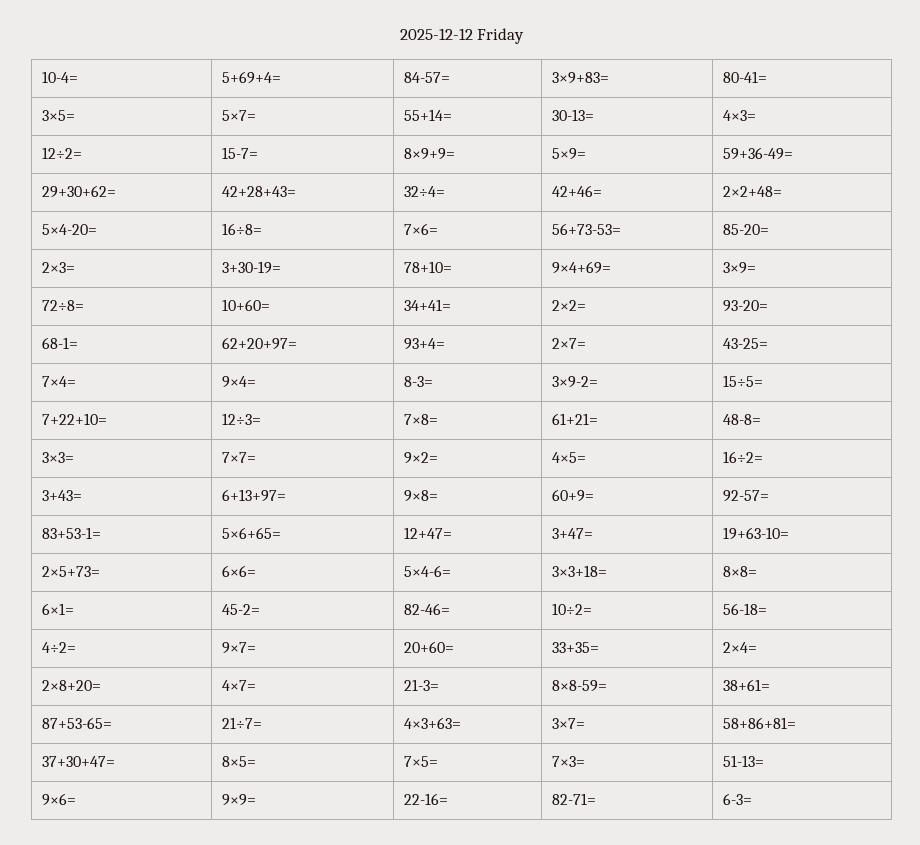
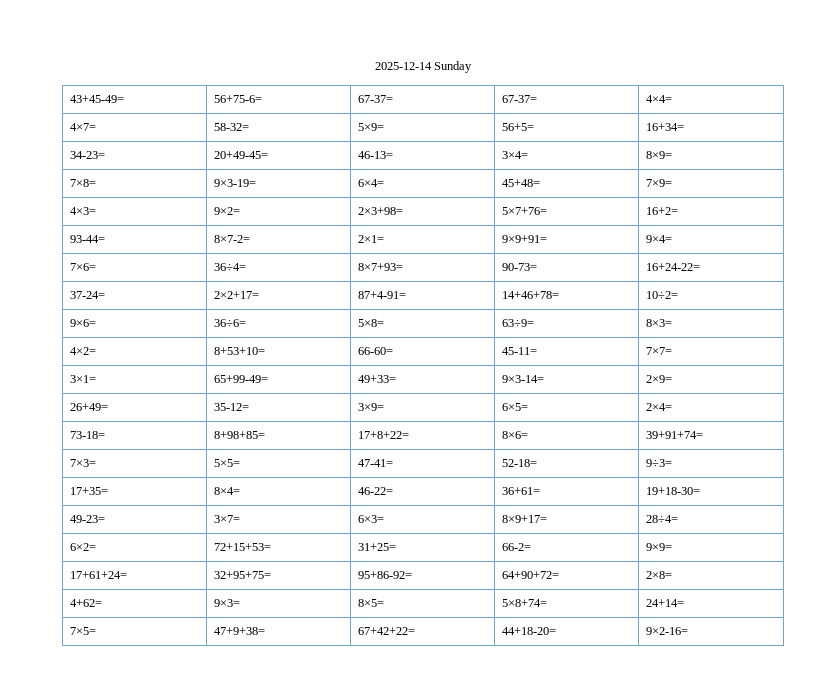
- 2025-12-12 Friday
- 10-4= | 5+69+4= | 84-57= | 3×9+83= | 80-41=
- 3×5= | 5×7= | 55+14= | 30-13= | 4×3=
- 12÷2= | 15-7= | 8×9+9= | 5×9= | 59+36-49=
- 29+30+62= | 42+28+43= | 32÷4= | 42+46= | 2×2+48=
- 5×4-20= | 16÷8= | 7×6= | 56+73-53= | 85-20=
- 2×3= | 3+30-19= | 78+10= | 9×4+69= | 3×9=
- 72÷8= | 10+60= | 34+41= | 2×2= | 93-20=
- 68-1= | 62+20+97= | 93+4= | 2×7= | 43-25=
- 7×4= | 9×4= | 8-3= | 3×9-2= | 15÷5=
- 7+22+10= | 12÷3= | 7×8= | 61+21= | 48-8=
- 3×3= | 7×7= | 9×2= | 4×5= | 16÷2=
- 3+43= | 6+13+97= | 9×8= | 60+9= | 92-57=
- 83+53-1= | 5×6+65= | 12+47= | 3+47= | 19+63-10=
- 2×5+73= | 6×6= | 5×4-6= | 3×3+18= | 8×8=
- 6×1= | 45-2= | 82-46= | 10÷2= | 56-18=
- 4÷2= | 9×7= | 20+60= | 33+35= | 2×4=
- 2×8+20= | 4×7= | 21-3= | 8×8-59= | 38+61=
- 87+53-65= | 21÷7= | 4×3+63= | 3×7= | 58+86+81=
- 37+30+47= | 8×5= | 7×5= | 7×3= | 51-13=
- 9×6= | 9×9= | 22-16= | 82-71= | 6-3=
+ 2025-12-14 Sunday
+ 43+45-49= | 56+75-6= | 67-37= | 67-37= | 4×4=
+ 4×7= | 58-32= | 5×9= | 56+5= | 16+34=
+ 34-23= | 20+49-45= | 46-13= | 3×4= | 8×9=
+ 7×8= | 9×3-19= | 6×4= | 45+48= | 7×9=
+ 4×3= | 9×2= | 2×3+98= | 5×7+76= | 16+2=
+ 93-44= | 8×7-2= | 2×1= | 9×9+91= | 9×4=
+ 7×6= | 36÷4= | 8×7+93= | 90-73= | 16+24-22=
+ 37-24= | 2×2+17= | 87+4-91= | 14+46+78= | 10÷2=
+ 9×6= | 36÷6= | 5×8= | 63÷9= | 8×3=
+ 4×2= | 8+53+10= | 66-60= | 45-11= | 7×7=
+ 3×1= | 65+99-49= | 49+33= | 9×3-14= | 2×9=
+ 26+49= | 35-12= | 3×9= | 6×5= | 2×4=
+ 73-18= | 8+98+85= | 17+8+22= | 8×6= | 39+91+74=
+ 7×3= | 5×5= | 47-41= | 52-18= | 9÷3=
+ 17+35= | 8×4= | 46-22= | 36+61= | 19+18-30=
+ 49-23= | 3×7= | 6×3= | 8×9+17= | 28÷4=
+ 6×2= | 72+15+53= | 31+25= | 66-2= | 9×9=
+ 17+61+24= | 32+95+75= | 95+86-92= | 64+90+72= | 2×8=
+ 4+62= | 9×3= | 8×5= | 5×8+74= | 24+14=
+ 7×5= | 47+9+38= | 67+42+22= | 44+18-20= | 9×2-16=

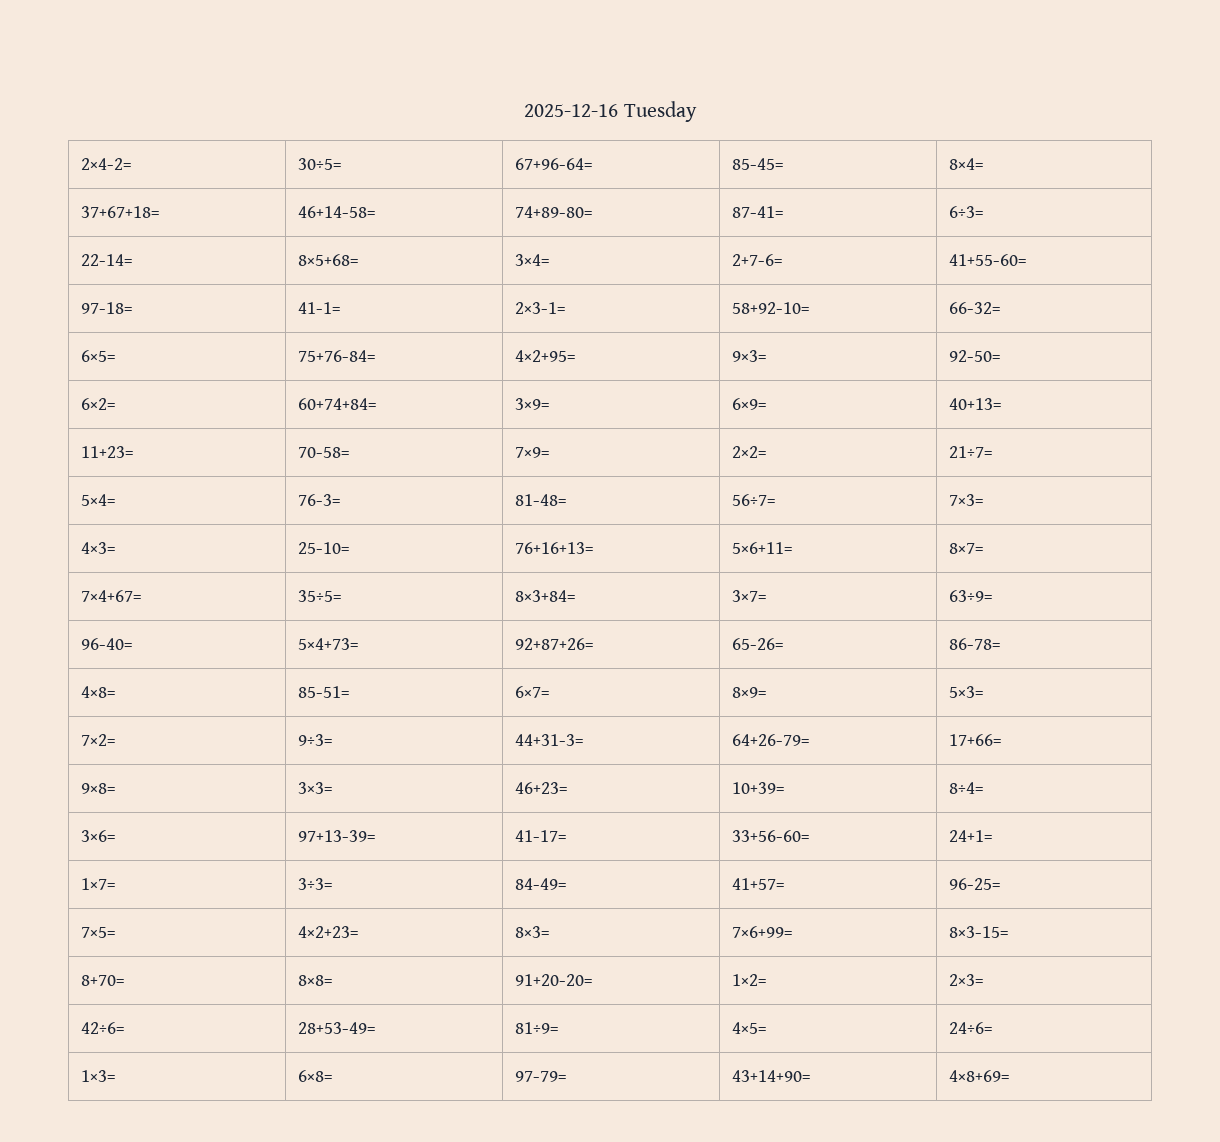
- 2025-12-14 Sunday
- 43+45-49= | 56+75-6= | 67-37= | 67-37= | 4×4=
- 4×7= | 58-32= | 5×9= | 56+5= | 16+34=
- 34-23= | 20+49-45= | 46-13= | 3×4= | 8×9=
- 7×8= | 9×3-19= | 6×4= | 45+48= | 7×9=
- 4×3= | 9×2= | 2×3+98= | 5×7+76= | 16+2=
- 93-44= | 8×7-2= | 2×1= | 9×9+91= | 9×4=
- 7×6= | 36÷4= | 8×7+93= | 90-73= | 16+24-22=
- 37-24= | 2×2+17= | 87+4-91= | 14+46+78= | 10÷2=
- 9×6= | 36÷6= | 5×8= | 63÷9= | 8×3=
- 4×2= | 8+53+10= | 66-60= | 45-11= | 7×7=
- 3×1= | 65+99-49= | 49+33= | 9×3-14= | 2×9=
- 26+49= | 35-12= | 3×9= | 6×5= | 2×4=
- 73-18= | 8+98+85= | 17+8+22= | 8×6= | 39+91+74=
- 7×3= | 5×5= | 47-41= | 52-18= | 9÷3=
- 17+35= | 8×4= | 46-22= | 36+61= | 19+18-30=
- 49-23= | 3×7= | 6×3= | 8×9+17= | 28÷4=
- 6×2= | 72+15+53= | 31+25= | 66-2= | 9×9=
- 17+61+24= | 32+95+75= | 95+86-92= | 64+90+72= | 2×8=
- 4+62= | 9×3= | 8×5= | 5×8+74= | 24+14=
- 7×5= | 47+9+38= | 67+42+22= | 44+18-20= | 9×2-16=
+ 2025-12-16 Tuesday
+ 2×4-2= | 30÷5= | 67+96-64= | 85-45= | 8×4=
+ 37+67+18= | 46+14-58= | 74+89-80= | 87-41= | 6÷3=
+ 22-14= | 8×5+68= | 3×4= | 2+7-6= | 41+55-60=
+ 97-18= | 41-1= | 2×3-1= | 58+92-10= | 66-32=
+ 6×5= | 75+76-84= | 4×2+95= | 9×3= | 92-50=
+ 6×2= | 60+74+84= | 3×9= | 6×9= | 40+13=
+ 11+23= | 70-58= | 7×9= | 2×2= | 21÷7=
+ 5×4= | 76-3= | 81-48= | 56÷7= | 7×3=
+ 4×3= | 25-10= | 76+16+13= | 5×6+11= | 8×7=
+ 7×4+67= | 35÷5= | 8×3+84= | 3×7= | 63÷9=
+ 96-40= | 5×4+73= | 92+87+26= | 65-26= | 86-78=
+ 4×8= | 85-51= | 6×7= | 8×9= | 5×3=
+ 7×2= | 9÷3= | 44+31-3= | 64+26-79= | 17+66=
+ 9×8= | 3×3= | 46+23= | 10+39= | 8÷4=
+ 3×6= | 97+13-39= | 41-17= | 33+56-60= | 24+1=
+ 1×7= | 3÷3= | 84-49= | 41+57= | 96-25=
+ 7×5= | 4×2+23= | 8×3= | 7×6+99= | 8×3-15=
+ 8+70= | 8×8= | 91+20-20= | 1×2= | 2×3=
+ 42÷6= | 28+53-49= | 81÷9= | 4×5= | 24÷6=
+ 1×3= | 6×8= | 97-79= | 43+14+90= | 4×8+69=

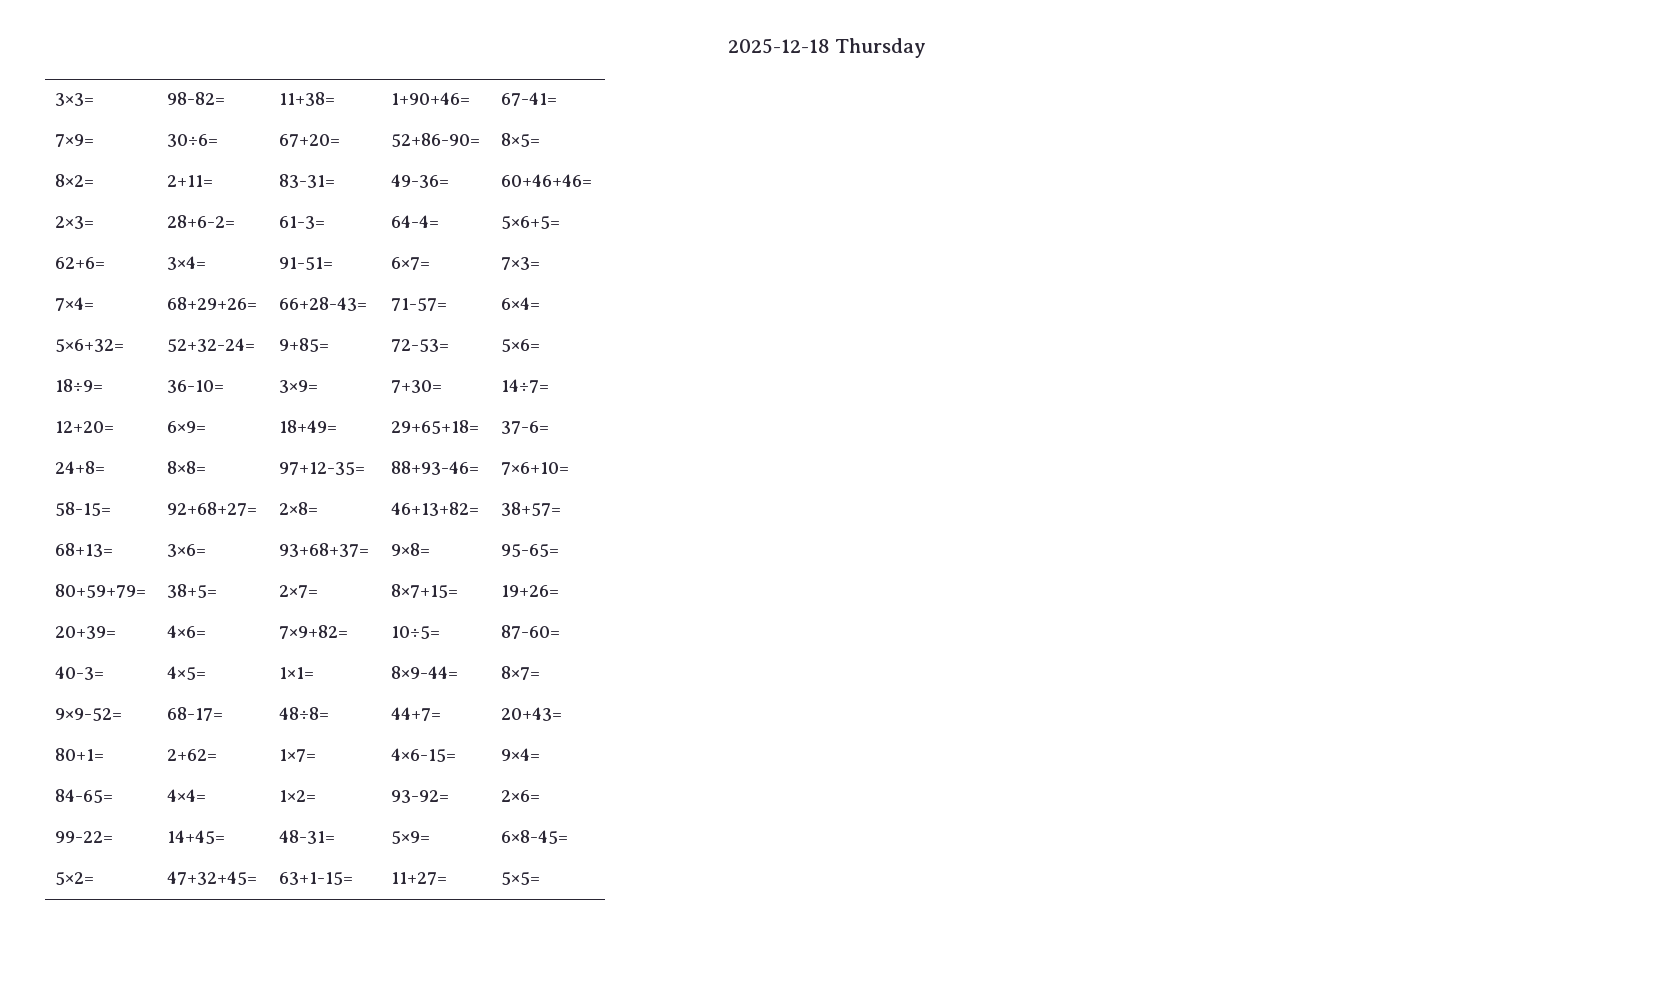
- 2025-12-16 Tuesday
- 2×4-2= | 30÷5= | 67+96-64= | 85-45= | 8×4=
- 37+67+18= | 46+14-58= | 74+89-80= | 87-41= | 6÷3=
- 22-14= | 8×5+68= | 3×4= | 2+7-6= | 41+55-60=
- 97-18= | 41-1= | 2×3-1= | 58+92-10= | 66-32=
- 6×5= | 75+76-84= | 4×2+95= | 9×3= | 92-50=
- 6×2= | 60+74+84= | 3×9= | 6×9= | 40+13=
- 11+23= | 70-58= | 7×9= | 2×2= | 21÷7=
- 5×4= | 76-3= | 81-48= | 56÷7= | 7×3=
- 4×3= | 25-10= | 76+16+13= | 5×6+11= | 8×7=
- 7×4+67= | 35÷5= | 8×3+84= | 3×7= | 63÷9=
- 96-40= | 5×4+73= | 92+87+26= | 65-26= | 86-78=
- 4×8= | 85-51= | 6×7= | 8×9= | 5×3=
- 7×2= | 9÷3= | 44+31-3= | 64+26-79= | 17+66=
- 9×8= | 3×3= | 46+23= | 10+39= | 8÷4=
- 3×6= | 97+13-39= | 41-17= | 33+56-60= | 24+1=
- 1×7= | 3÷3= | 84-49= | 41+57= | 96-25=
- 7×5= | 4×2+23= | 8×3= | 7×6+99= | 8×3-15=
- 8+70= | 8×8= | 91+20-20= | 1×2= | 2×3=
- 42÷6= | 28+53-49= | 81÷9= | 4×5= | 24÷6=
- 1×3= | 6×8= | 97-79= | 43+14+90= | 4×8+69=
+ 2025-12-18 Thursday
+ 3×3= | 98-82= | 11+38= | 1+90+46= | 67-41=
+ 7×9= | 30÷6= | 67+20= | 52+86-90= | 8×5=
+ 8×2= | 2+11= | 83-31= | 49-36= | 60+46+46=
+ 2×3= | 28+6-2= | 61-3= | 64-4= | 5×6+5=
+ 62+6= | 3×4= | 91-51= | 6×7= | 7×3=
+ 7×4= | 68+29+26= | 66+28-43= | 71-57= | 6×4=
+ 5×6+32= | 52+32-24= | 9+85= | 72-53= | 5×6=
+ 18÷9= | 36-10= | 3×9= | 7+30= | 14÷7=
+ 12+20= | 6×9= | 18+49= | 29+65+18= | 37-6=
+ 24+8= | 8×8= | 97+12-35= | 88+93-46= | 7×6+10=
+ 58-15= | 92+68+27= | 2×8= | 46+13+82= | 38+57=
+ 68+13= | 3×6= | 93+68+37= | 9×8= | 95-65=
+ 80+59+79= | 38+5= | 2×7= | 8×7+15= | 19+26=
+ 20+39= | 4×6= | 7×9+82= | 10÷5= | 87-60=
+ 40-3= | 4×5= | 1×1= | 8×9-44= | 8×7=
+ 9×9-52= | 68-17= | 48÷8= | 44+7= | 20+43=
+ 80+1= | 2+62= | 1×7= | 4×6-15= | 9×4=
+ 84-65= | 4×4= | 1×2= | 93-92= | 2×6=
+ 99-22= | 14+45= | 48-31= | 5×9= | 6×8-45=
+ 5×2= | 47+32+45= | 63+1-15= | 11+27= | 5×5=

